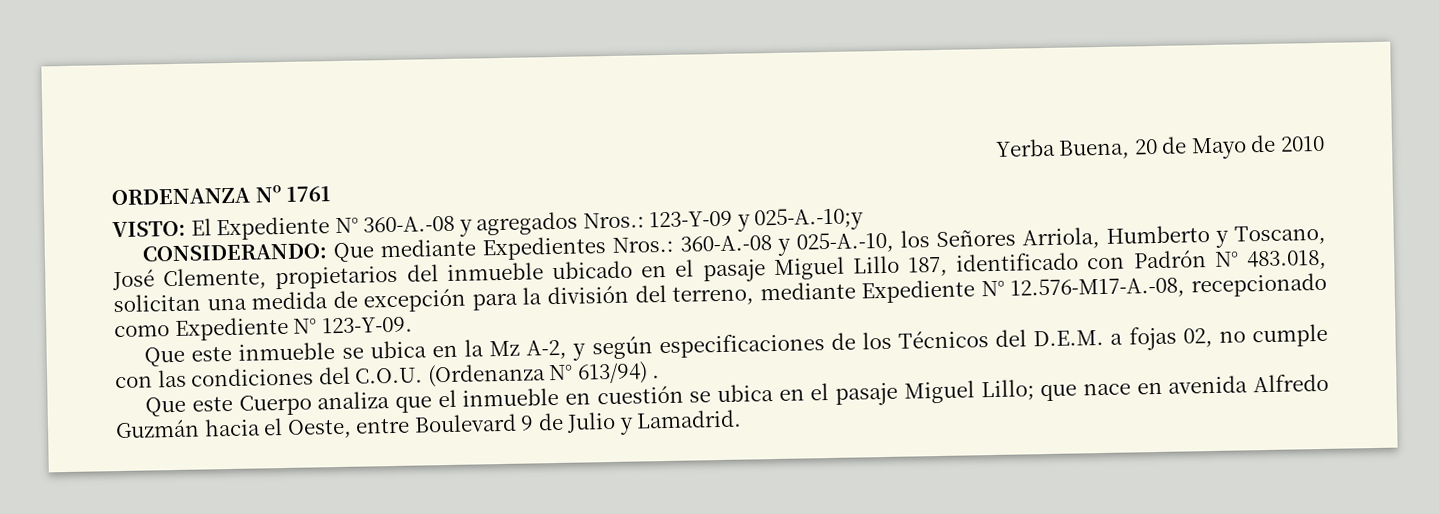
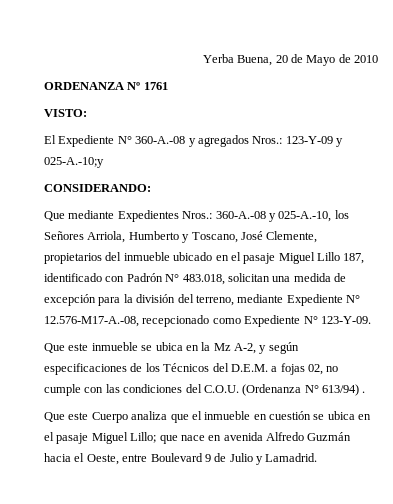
- VISTO: El Expediente N° 360-A.-08 y agregados Nros.: 123-Y-09 y 025-A.-10;y
+ VISTO:
+ El Expediente N° 360-A.-08 y agregados Nros.: 123-Y-09 y 025-A.-10;y
- CONSIDERANDO: Que mediante Expedientes Nros.: 360-A.-08 y 025-A.-10, los Señores Arriola, Humberto y Toscano, José Clemente, propietarios del inmueble ubicado en el pasaje Miguel Lillo 187, identificado con Padrón N° 483.018, solicitan una medida de excepción para la división del terreno, mediante Expediente N° 12.576-M17-A.-08, recepcionado como Expediente N° 123-Y-09.
+ CONSIDERANDO:
+ Que mediante Expedientes Nros.: 360-A.-08 y 025-A.-10, los Señores Arriola, Humberto y Toscano, José Clemente, propietarios del inmueble ubicado en el pasaje Miguel Lillo 187, identificado con Padrón N° 483.018, solicitan una medida de excepción para la división del terreno, mediante Expediente N° 12.576-M17-A.-08, recepcionado como Expediente N° 123-Y-09.

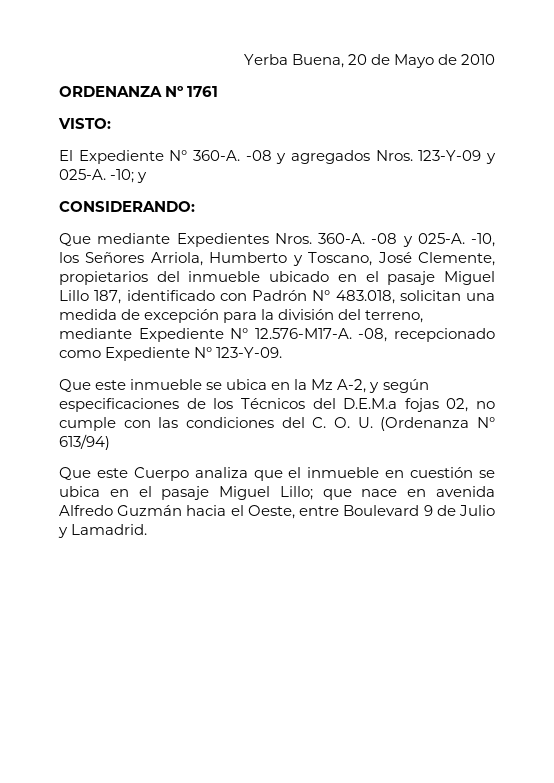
- El Expediente N° 360-A.-08 y agregados Nros.: 123-Y-09 y 025-A.-10;y
+ El Expediente N° 360-A. -08 y agregados Nros. 123-Y-09 y 025-A. -10; y
- Que mediante Expedientes Nros.: 360-A.-08 y 025-A.-10, los Señores Arriola, Humberto y Toscano, José Clemente, propietarios del inmueble ubicado en el pasaje Miguel Lillo 187, identificado con Padrón N° 483.018, solicitan una medida de excepción para la división del terreno, mediante Expediente N° 12.576-M17-A.-08, recepcionado como Expediente N° 123-Y-09.
+ Que mediante Expedientes Nros. 360-A. -08 y 025-A. -10, los Señores Arriola, Humberto y Toscano, José Clemente, propietarios del inmueble ubicado en el pasaje Miguel Lillo 187, identificado con Padrón N° 483.018, solicitan una medida de excepción para la división del terreno, mediante Expediente N° 12.576-M17-A. -08, recepcionado como Expediente N° 123-Y-09.
- Que este inmueble se ubica en la Mz A-2, y según especificaciones de los Técnicos del D.E.M. a fojas 02, no cumple con las condiciones del C.O.U. (Ordenanza N° 613/94) .
+ Que este inmueble se ubica en la Mz A-2, y según especificaciones de los Técnicos del D.E.M.a fojas 02, no cumple con las condiciones del C. O. U. (Ordenanza N° 613/94)

